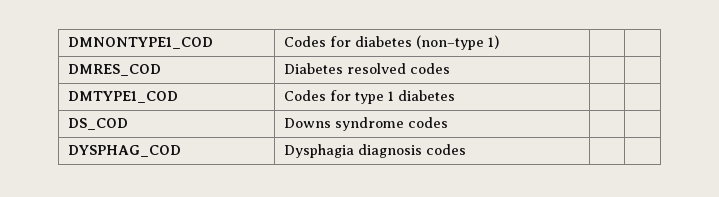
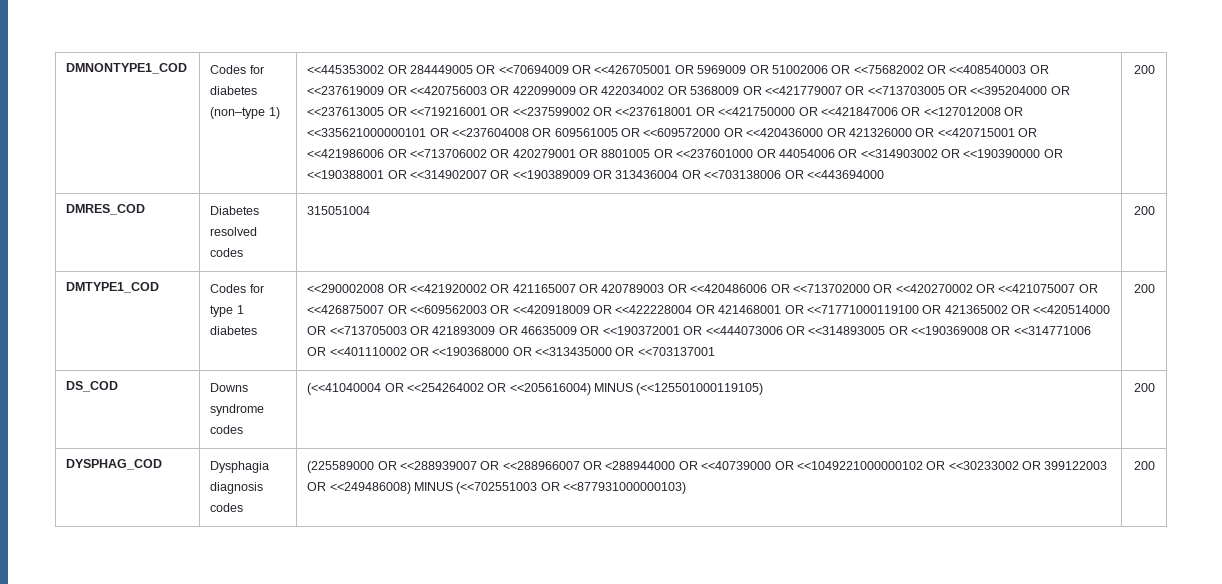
+ <<445353002 OR 284449005 OR <<70694009 OR <<426705001 OR 5969009 OR 51002006 OR <<75682002 OR <<408540003 OR <<237619009 OR <<420756003 OR 422099009 OR 422034002 OR 5368009 OR <<421779007 OR <<713703005 OR <<395204000 OR <<237613005 OR <<719216001 OR <<237599002 OR <<237618001 OR <<421750000 OR <<421847006 OR <<127012008 OR <<335621000000101 OR <<237604008 OR 609561005 OR <<609572000 OR <<420436000 OR 421326000 OR <<420715001 OR <<421986006 OR <<713706002 OR 420279001 OR 8801005 OR <<237601000 OR 44054006 OR <<314903002 OR <<190390000 OR <<190388001 OR <<314902007 OR <<190389009 OR 313436004 OR <<703138006 OR <<443694000 | 200
- DMRES_COD | Diabetes resolved codes | |
+ DMRES_COD | Diabetes resolved codes | 315051004 | 200
- DS_COD | Downs syndrome codes | |
- DYSPHAG_COD | Dysphagia diagnosis codes | |
+ <<290002008 OR <<421920002 OR 421165007 OR 420789003 OR <<420486006 OR <<713702000 OR <<420270002 OR <<421075007 OR <<426875007 OR <<609562003 OR <<420918009 OR <<422228004 OR 421468001 OR <<71771000119100 OR 421365002 OR <<420514000 OR <<713705003 OR 421893009 OR 46635009 OR <<190372001 OR <<444073006 OR <<314893005 OR <<190369008 OR <<314771006 OR <<401110002 OR <<190368000 OR <<313435000 OR <<703137001 | 200
+ DS_COD | Downs syndrome codes | (<<41040004 OR <<254264002 OR <<205616004) MINUS (<<125501000119105) | 200
+ DYSPHAG_COD | Dysphagia diagnosis codes | (225589000 OR <<288939007 OR <<288966007 OR <288944000 OR <<40739000 OR <<1049221000000102 OR <<30233002 OR 399122003 OR <<249486008) MINUS (<<702551003 OR <<877931000000103) | 200

